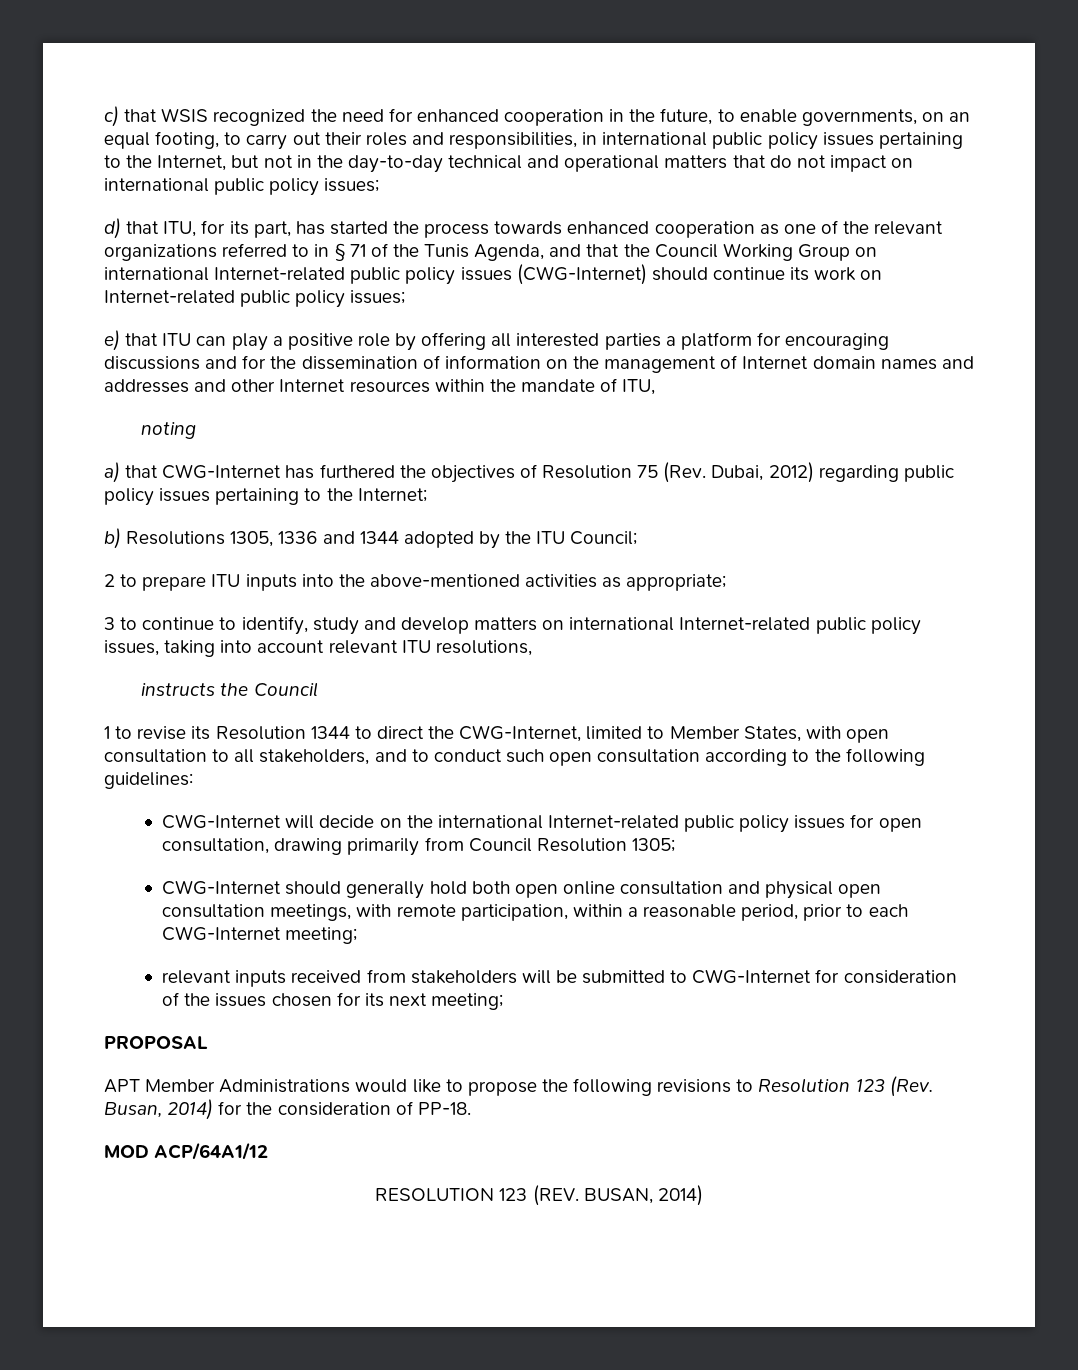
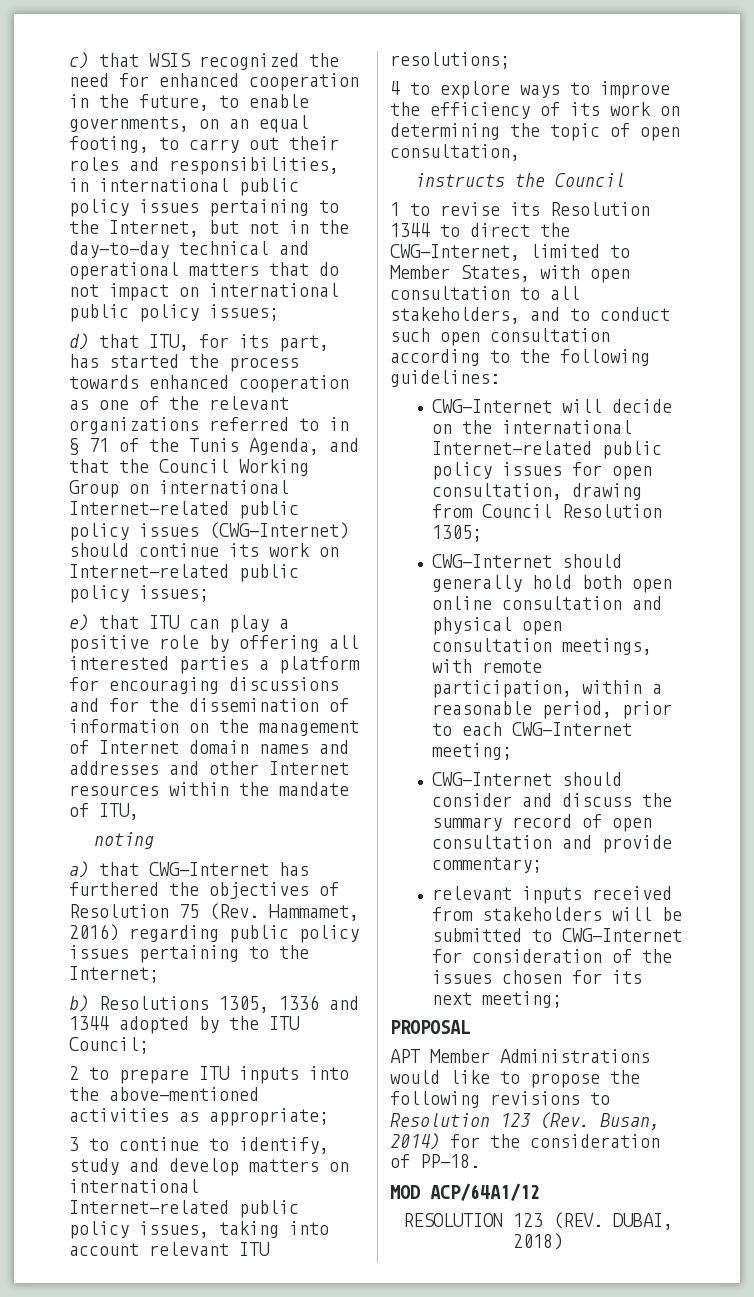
- a) that CWG-Internet has furthered the objectives of Resolution 75 (Rev. Dubai, 2012) regarding public policy issues pertaining to the Internet;
+ a) that CWG-Internet has furthered the objectives of Resolution 75 (Rev. Hammamet, 2016) regarding public policy issues pertaining to the Internet;
- 3 to continue to identify, study and develop matters on international Internet-related public policy issues, taking into account relevant ITU resolutions,
+ 3 to continue to identify, study and develop matters on international Internet-related public policy issues, taking into account relevant ITU resolutions;
+ 4 to explore ways to improve the efficiency of its work on determining the topic of open consultation,
- CWG-Internet will decide on the international Internet-related public policy issues for open consultation, drawing primarily from Council Resolution 1305;
+ CWG-Internet will decide on the international Internet-related public policy issues for open consultation, drawing from Council Resolution 1305;
+ CWG-Internet should consider and discuss the summary record of open consultation and provide commentary;
- RESOLUTION 123 (REV. BUSAN, 2014)
+ RESOLUTION 123 (REV. DUBAI, 2018)

